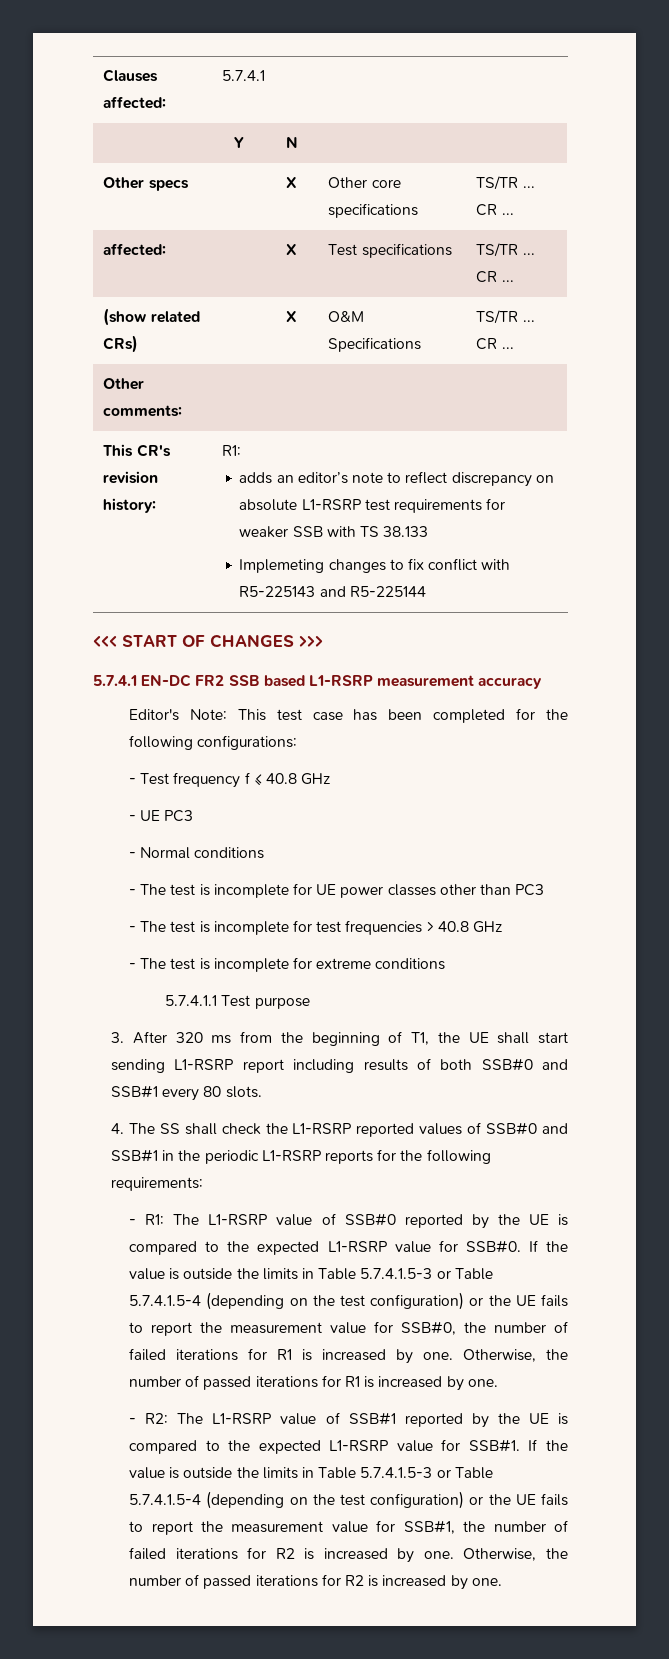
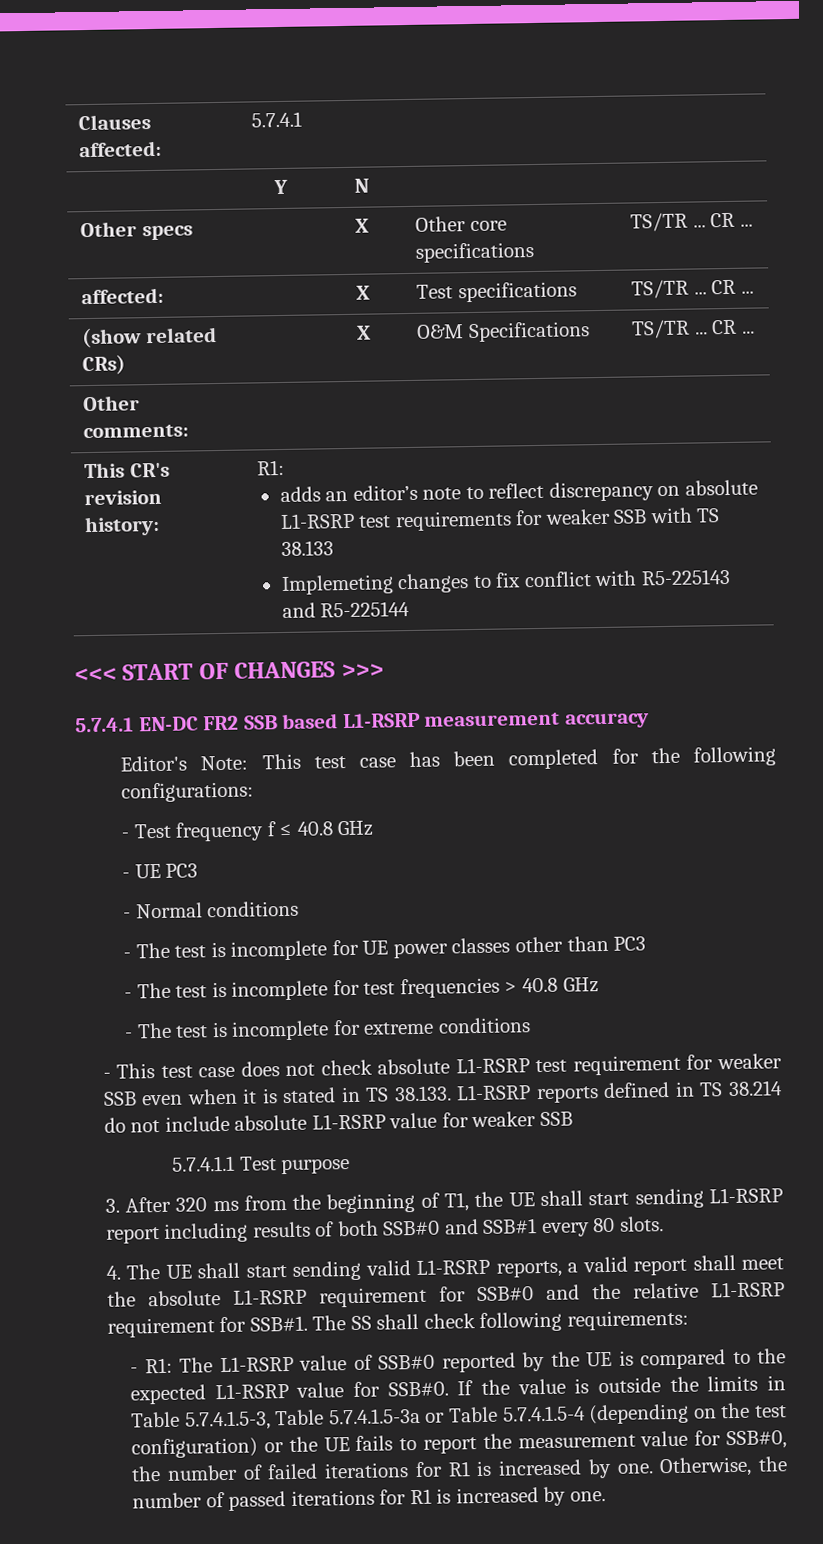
+ - This test case does not check absolute L1-RSRP test requirement for weaker SSB even when it is stated in TS 38.133. L1-RSRP reports defined in TS 38.214 do not include absolute L1-RSRP value for weaker SSB
- 4. The SS shall check the L1-RSRP reported values of SSB#0 and SSB#1 in the periodic L1-RSRP reports for the following requirements:
+ 4. The UE shall start sending valid L1-RSRP reports, a valid report shall meet the absolute L1-RSRP requirement for SSB#0 and the relative L1-RSRP requirement for SSB#1. The SS shall check following requirements:
- If the value is outside the limits in Table 5.7.4.1.5-3 or Table 5.7.4.1.5-4 (depending on the test configuration) or the UE fails to report the measurement value for SSB#0, the number of failed iterations for R1 is increased by one.
+ If the value is outside the limits in Table 5.7.4.1.5-3, Table 5.7.4.1.5-3a or Table 5.7.4.1.5-4 (depending on the test configuration) or the UE fails to report the measurement value for SSB#0, the number of failed iterations for R1 is increased by one.
- - R2: The L1-RSRP value of SSB#1 reported by the UE is compared to the expected L1-RSRP value for SSB#1. If the value is outside the limits in Table 5.7.4.1.5-3 or Table 5.7.4.1.5-4 (depending on the test configuration) or the UE fails to report the measurement value for SSB#1, the number of failed iterations for R2 is increased by one. Otherwise, the number of passed iterations for R2 is increased by one.

